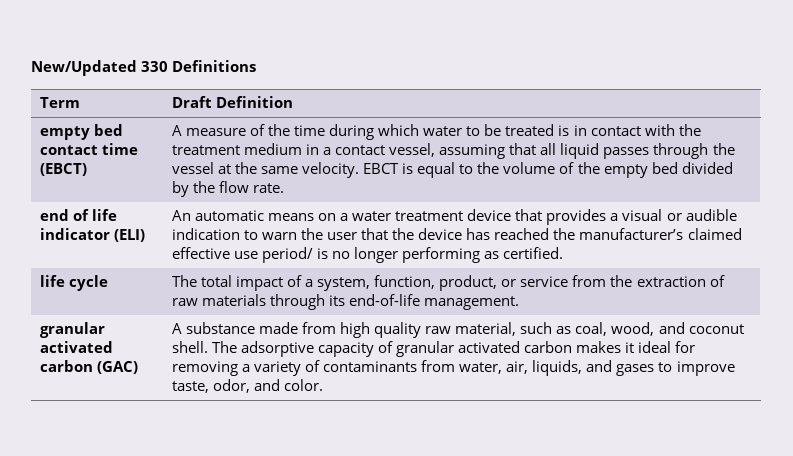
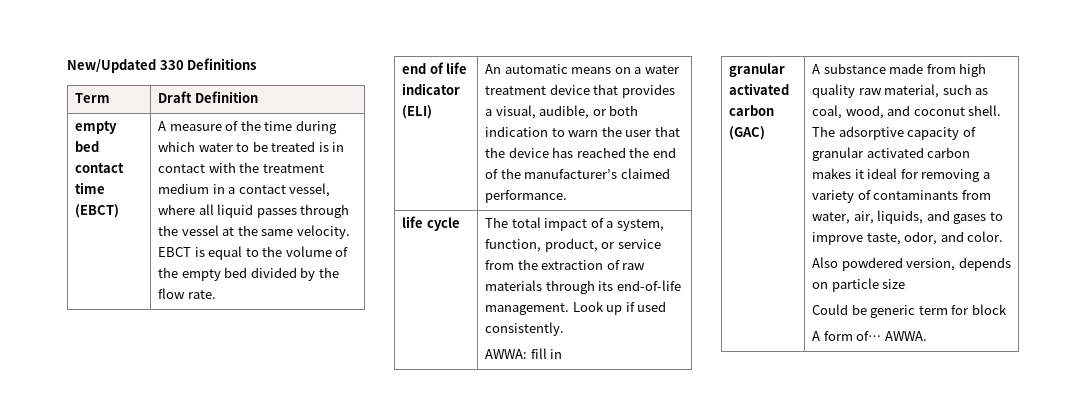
- A measure of the time during which water to be treated is in contact with the treatment medium in a contact vessel, assuming that all liquid passes through the vessel at the same velocity.
+ A measure of the time during which water to be treated is in contact with the treatment medium in a contact vessel, where all liquid passes through the vessel at the same velocity.
- An automatic means on a water treatment device that provides a visual or audible indication to warn the user that the device has reached the manufacturer’s claimed effective use period/ is no longer performing as certified.
+ An automatic means on a water treatment device that provides a visual, audible, or both indication to warn the user that the device has reached the end of the manufacturer’s claimed performance.
- life cycle | The total impact of a system, function, product, or service from the extraction of raw materials through its end-of-life management.
+ life cycle | The total impact of a system, function, product, or service from the extraction of raw materials through its end-of-life management. Look up if used consistently.
+ AWWA: fill in
+ Also powdered version, depends on particle size
+ Could be generic term for block
+ A form of… AWWA.

